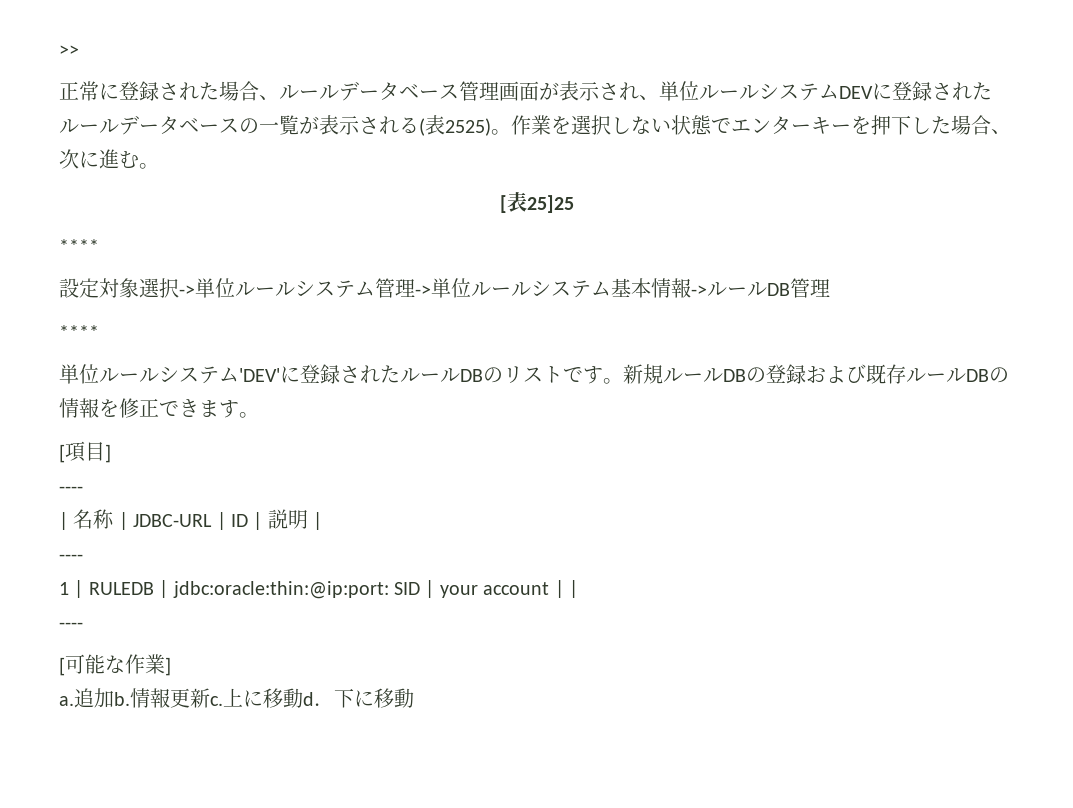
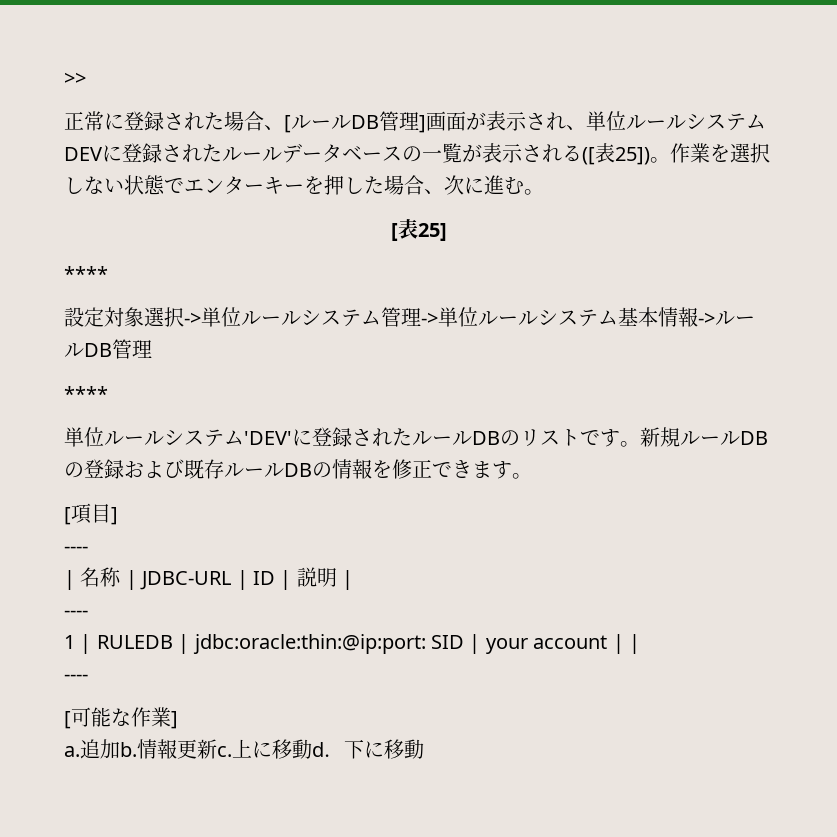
- 正常に登録された場合、ルールデータベース管理画面が表示され、単位ルールシステムDEVに登録されたルールデータベースの一覧が表示される(表2525)。
+ 正常に登録された場合、[ルールDB管理]画面が表示され、単位ルールシステムDEVに登録されたルールデータベースの一覧が表示される([表25])。
- 作業を選択しない状態でエンターキーを押下した場合、次に進む。
+ 作業を選択しない状態でエンターキーを押した場合、次に進む。
- [表25]25
+ [表25]

